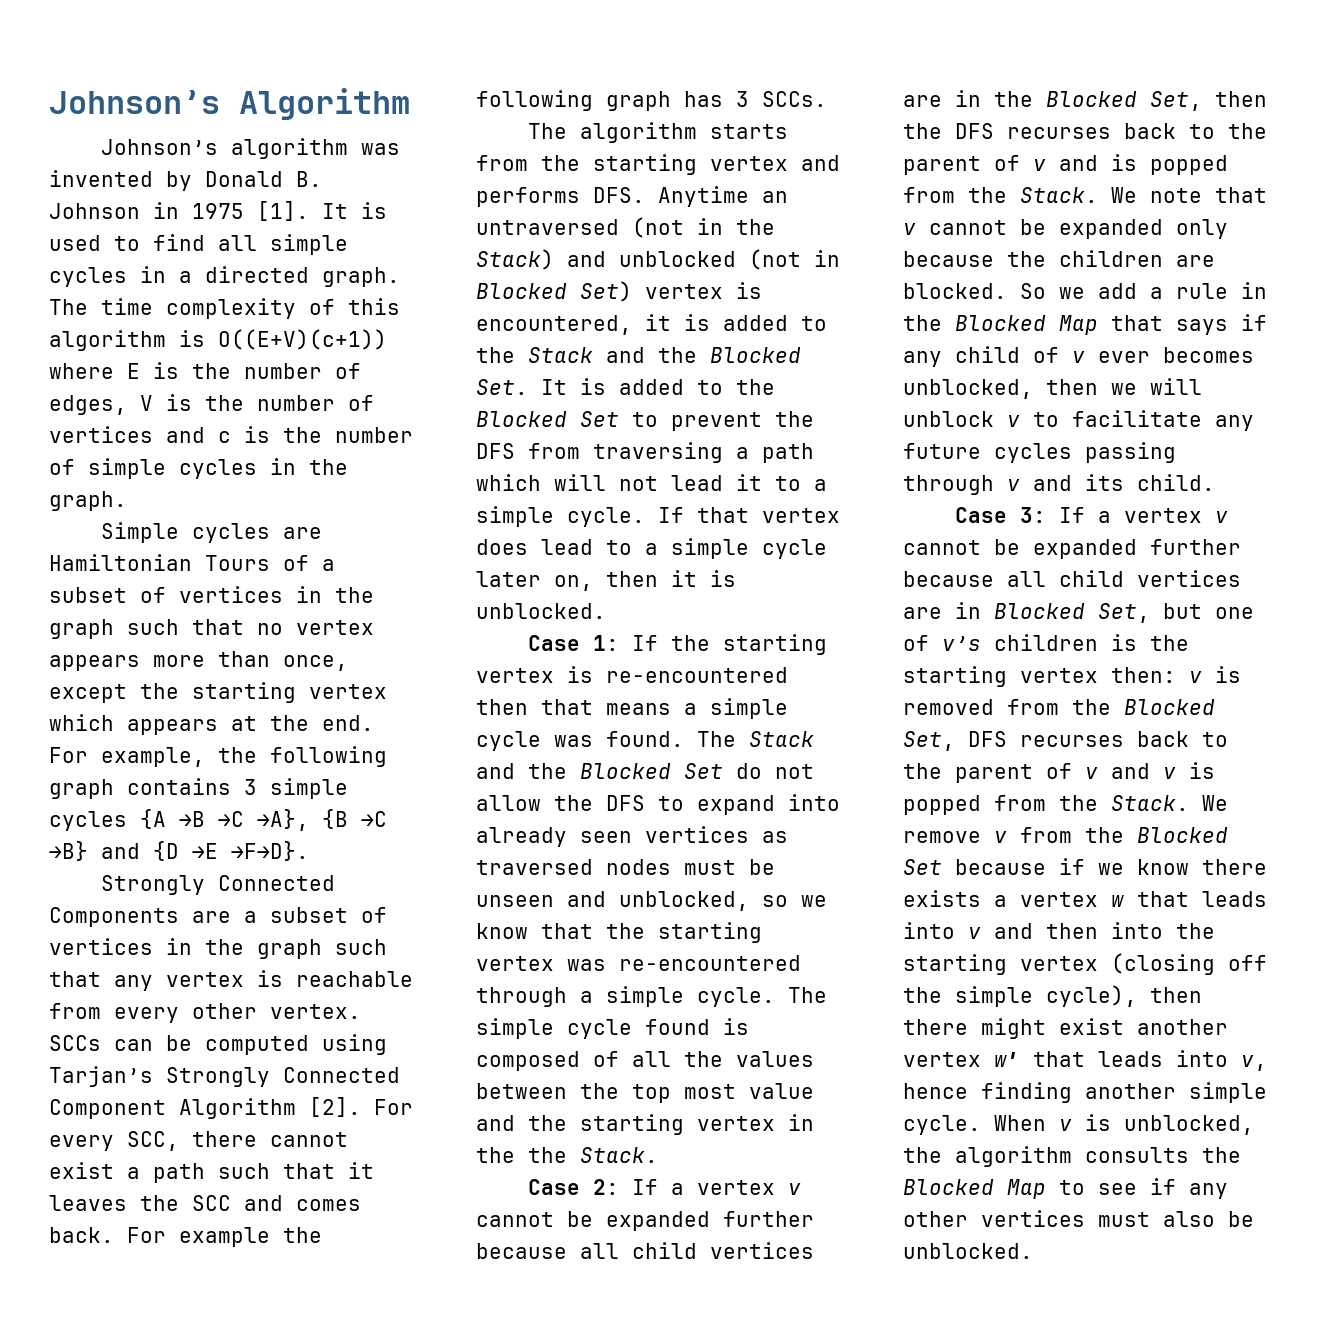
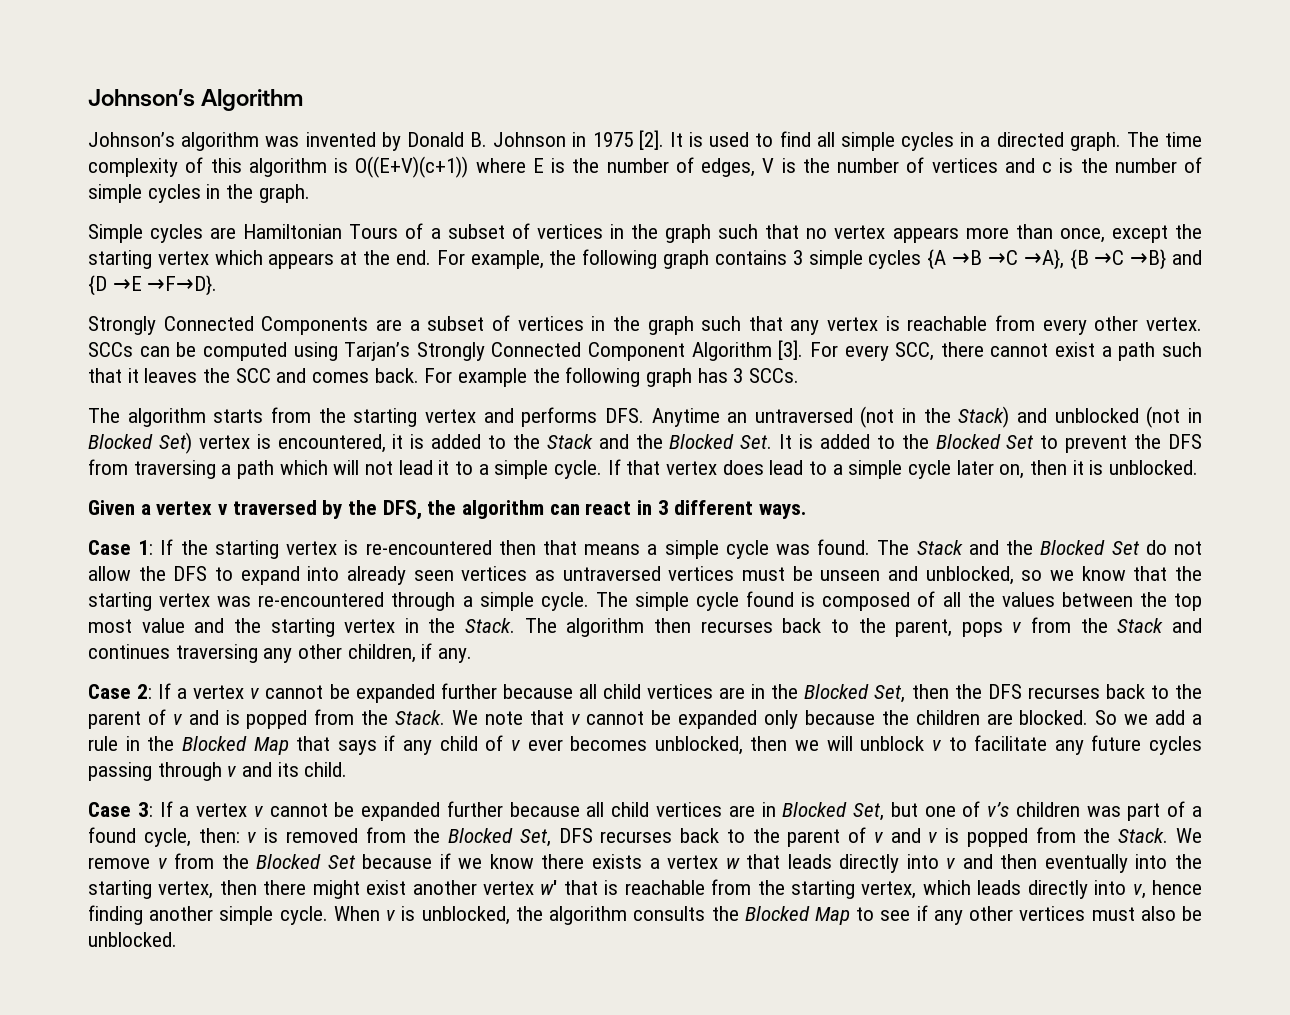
- Johnson’s algorithm was invented by Donald B. Johnson in 1975 [1].
+ Johnson’s algorithm was invented by Donald B. Johnson in 1975 [2].
- SCCs can be computed using Tarjan’s Strongly Connected Component Algorithm [2].
+ SCCs can be computed using Tarjan’s Strongly Connected Component Algorithm [3].
+ Given a vertex v traversed by the DFS, the algorithm can react in 3 different ways.
- The Stack and the Blocked Set do not allow the DFS to expand into already seen vertices as traversed nodes must be unseen and unblocked, so we know that the starting vertex was re-encountered through a simple cycle.
+ The Stack and the Blocked Set do not allow the DFS to expand into already seen vertices as untraversed vertices must be unseen and unblocked, so we know that the starting vertex was re-encountered through a simple cycle.
- The simple cycle found is composed of all the values between the top most value and the starting vertex in the the Stack.
+ The simple cycle found is composed of all the values between the top most value and the starting vertex in the Stack. The algorithm then recurses back to the parent, pops v from the Stack and continues traversing any other children, if any.
- Case 3: If a vertex v cannot be expanded further because all child vertices are in Blocked Set, but one of v’s children is the starting vertex then: v is removed from the Blocked Set, DFS recurses back to the parent of v and v is popped from the Stack.
+ Case 3: If a vertex v cannot be expanded further because all child vertices are in Blocked Set, but one of v’s children was part of a found cycle, then: v is removed from the Blocked Set, DFS recurses back to the parent of v and v is popped from the Stack.
- We remove v from the Blocked Set because if we know there exists a vertex w that leads into v and then into the starting vertex (closing off the simple cycle), then there might exist another vertex w′ that leads into v, hence finding another simple cycle.
+ We remove v from the Blocked Set because if we know there exists a vertex w that leads directly into v and then eventually into the starting vertex, then there might exist another vertex w′ that is reachable from the starting vertex, which leads directly into v, hence finding another simple cycle.

